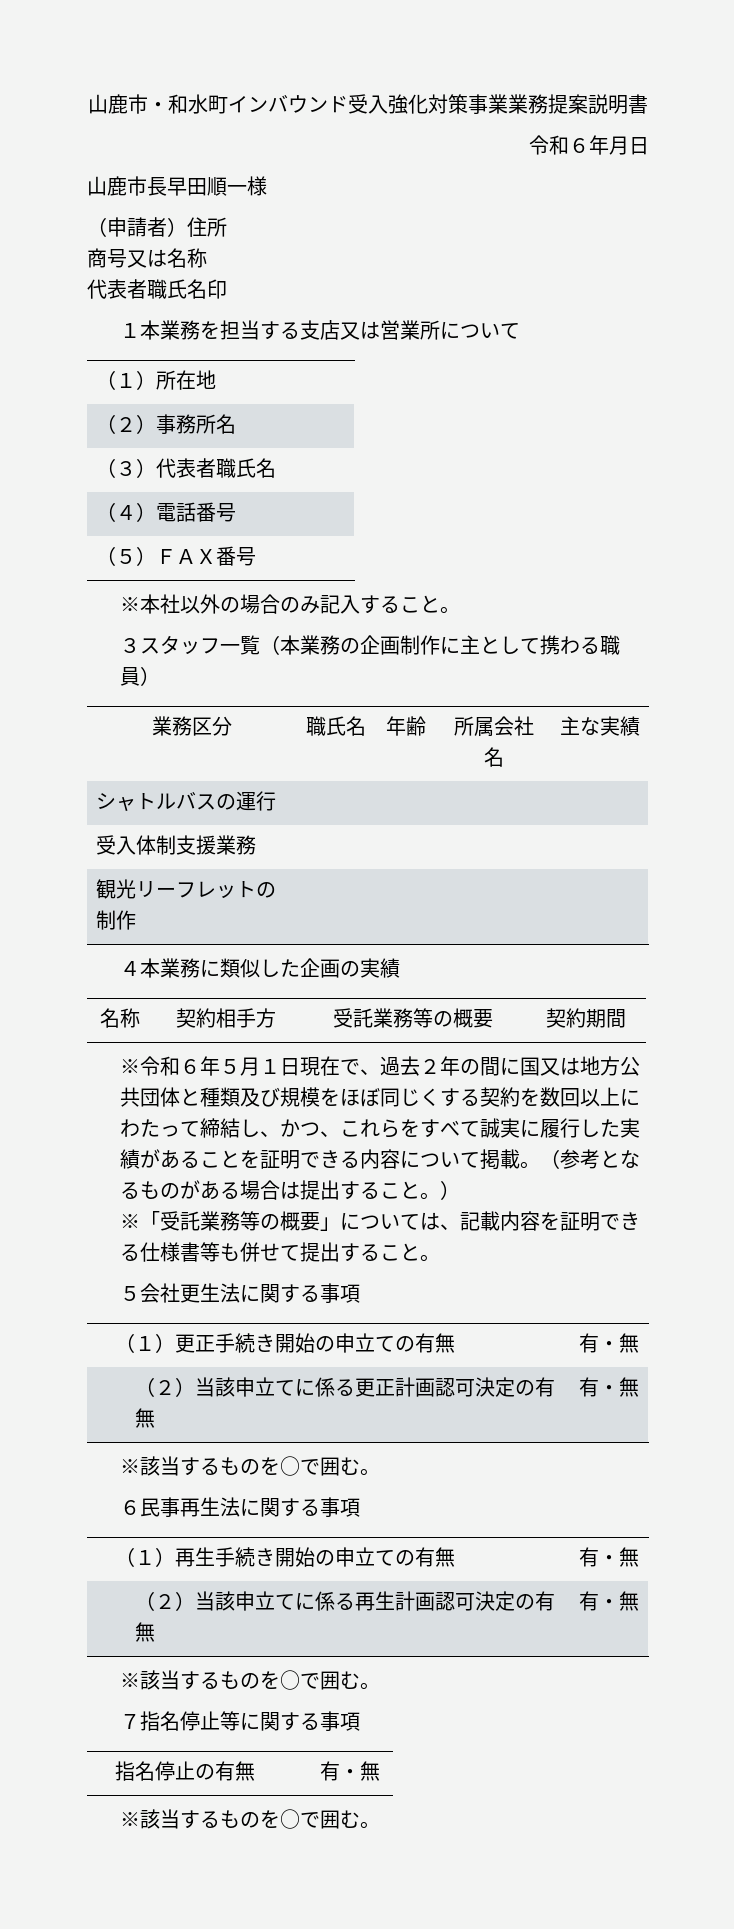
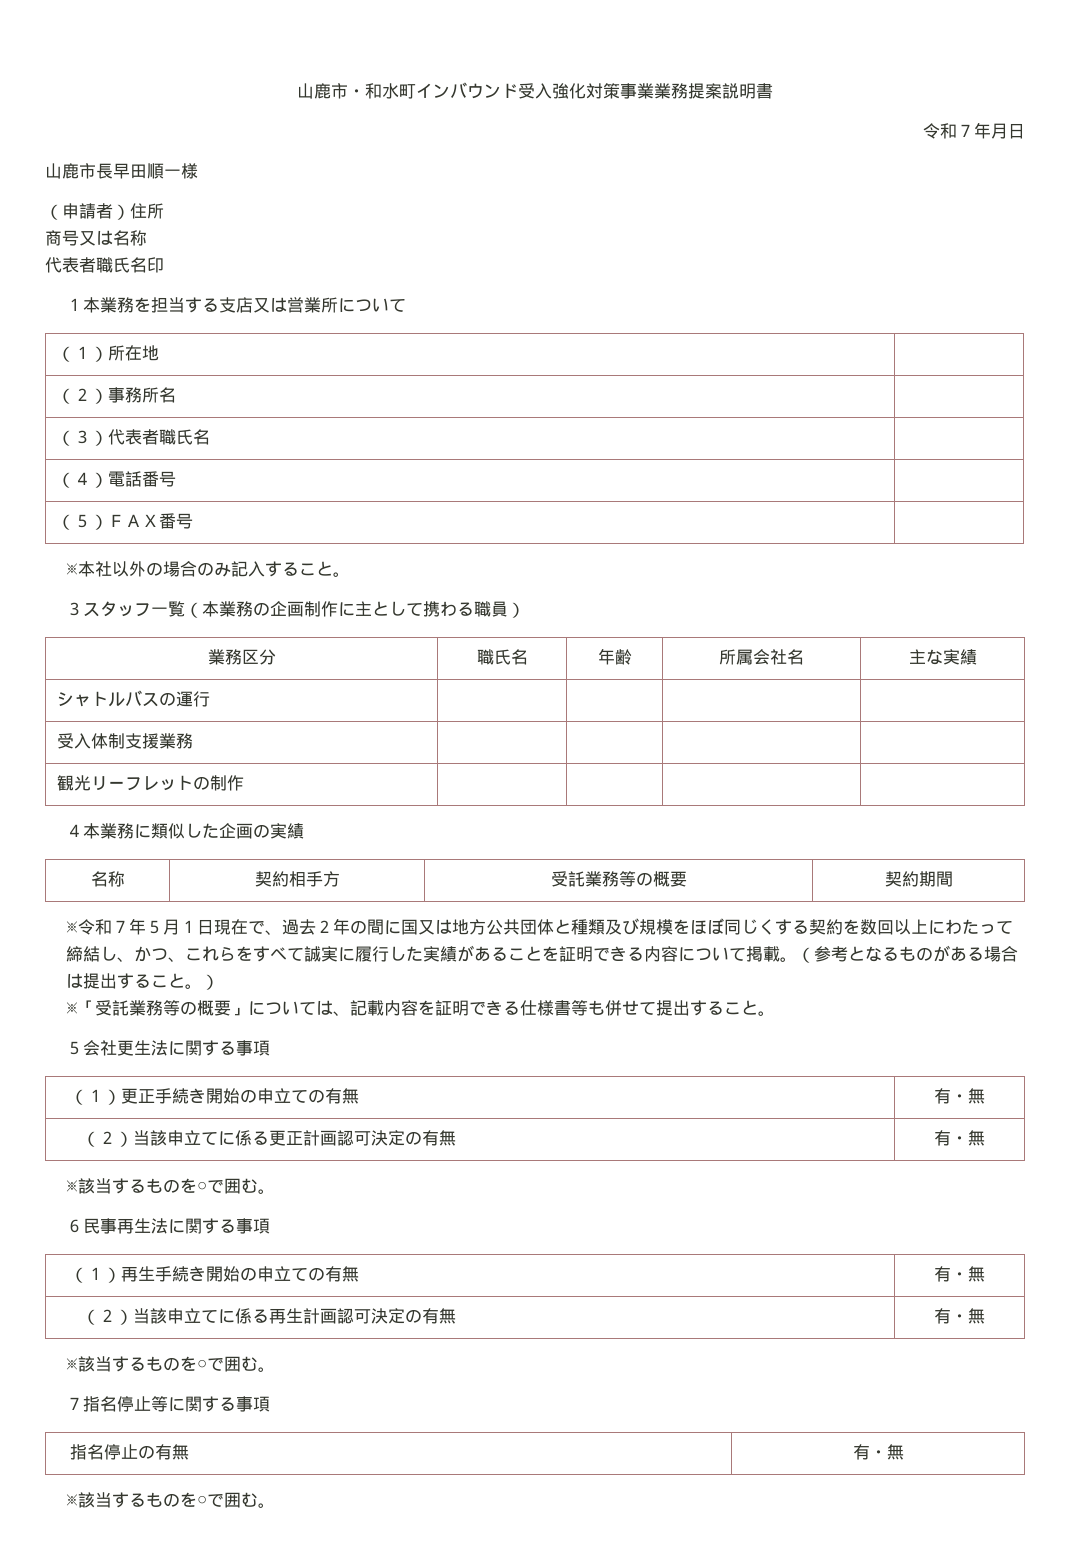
- 令和６年月日
+ 令和７年月日
- ※令和６年５月１日現在で、過去２年の間に国又は地方公共団体と種類及び規模をほぼ同じくする契約を数回以上にわたって締結し、かつ、これらをすべて誠実に履行した実績があることを証明できる内容について掲載。
+ ※令和７年５月１日現在で、過去２年の間に国又は地方公共団体と種類及び規模をほぼ同じくする契約を数回以上にわたって締結し、かつ、これらをすべて誠実に履行した実績があることを証明できる内容について掲載。

